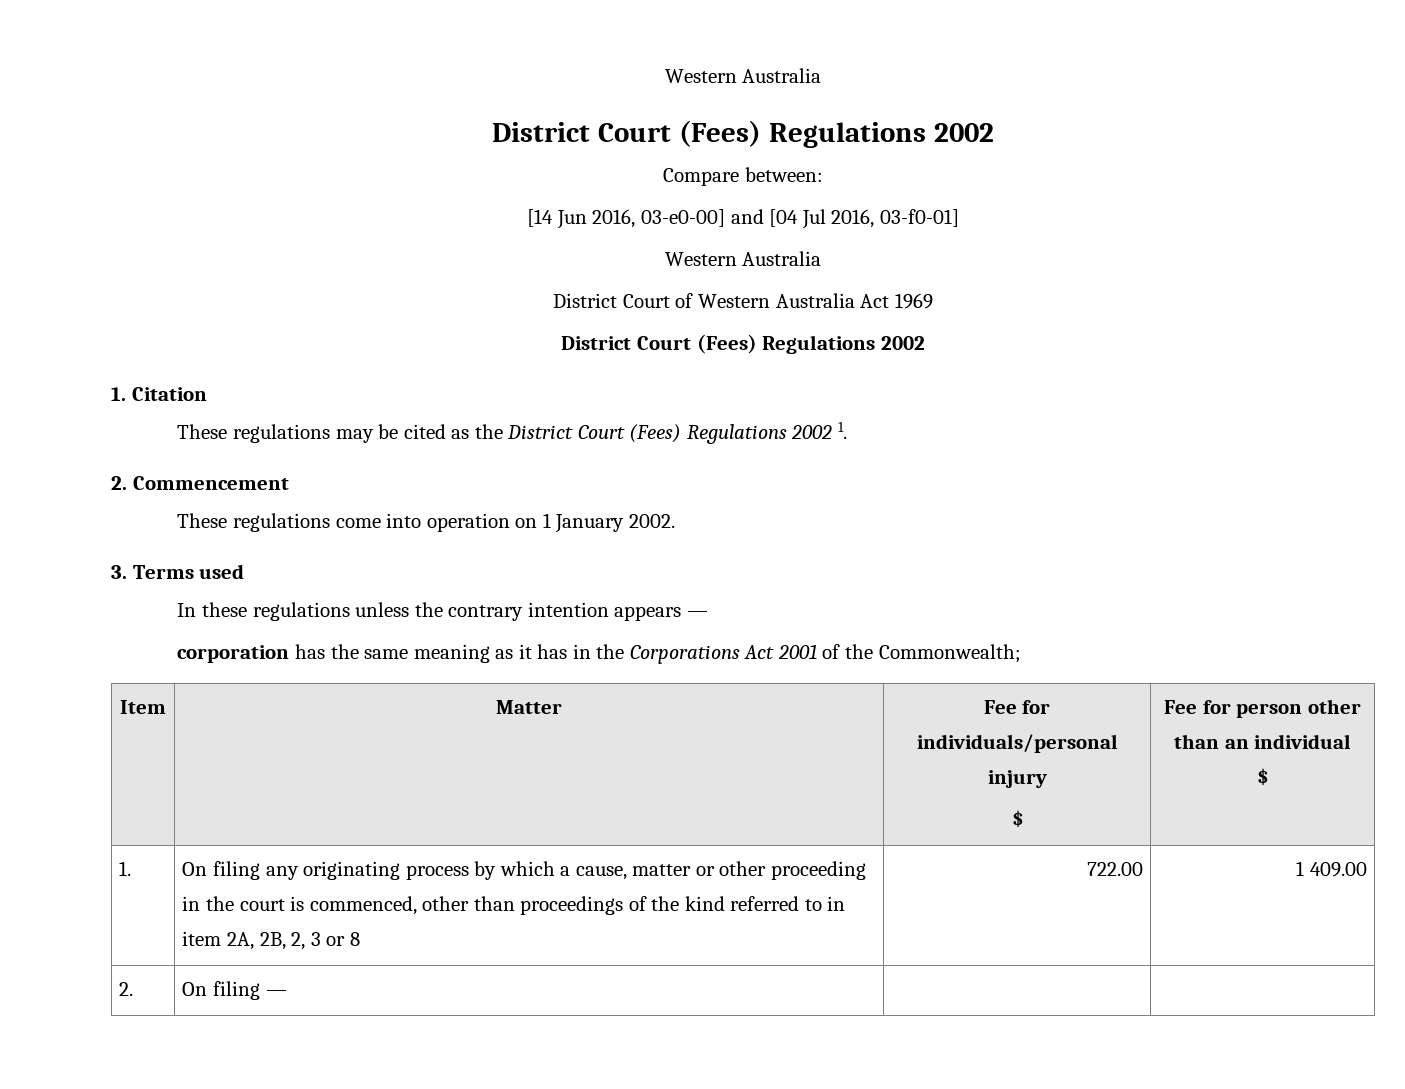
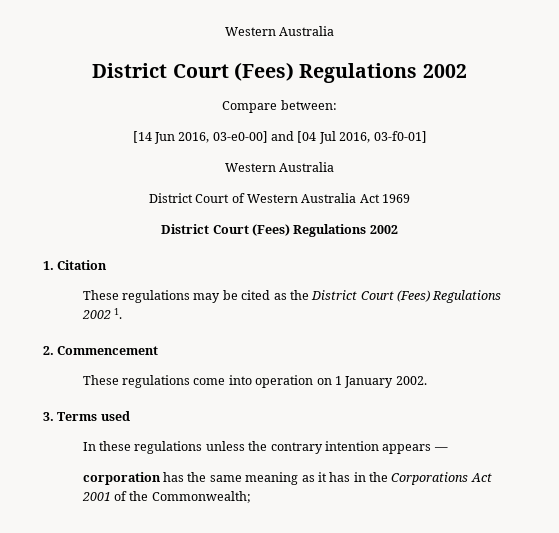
- Item | Matter | Fee for individuals/personal injury
- $ | Fee for person other than an individual
- $
- 1. | On filing any originating process by which a cause, matter or other proceeding in the court is commenced, other than proceedings of the kind referred to in item 2A, 2B, 2, 3 or 8 | 722.00 | 1 409.00
- 2. | On filing — | |

